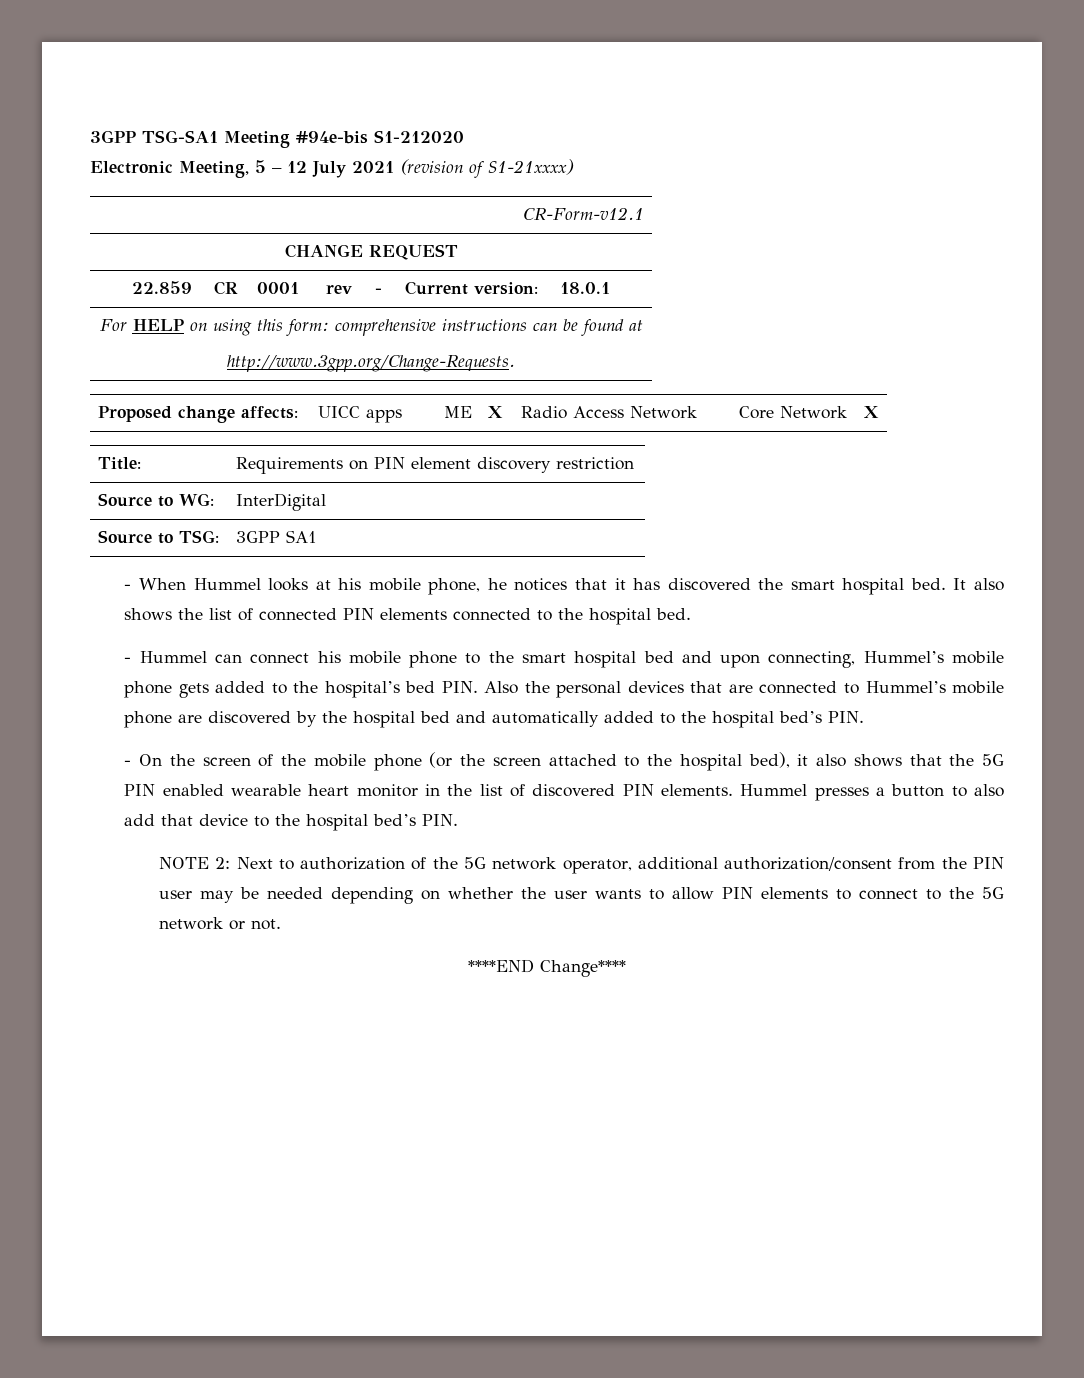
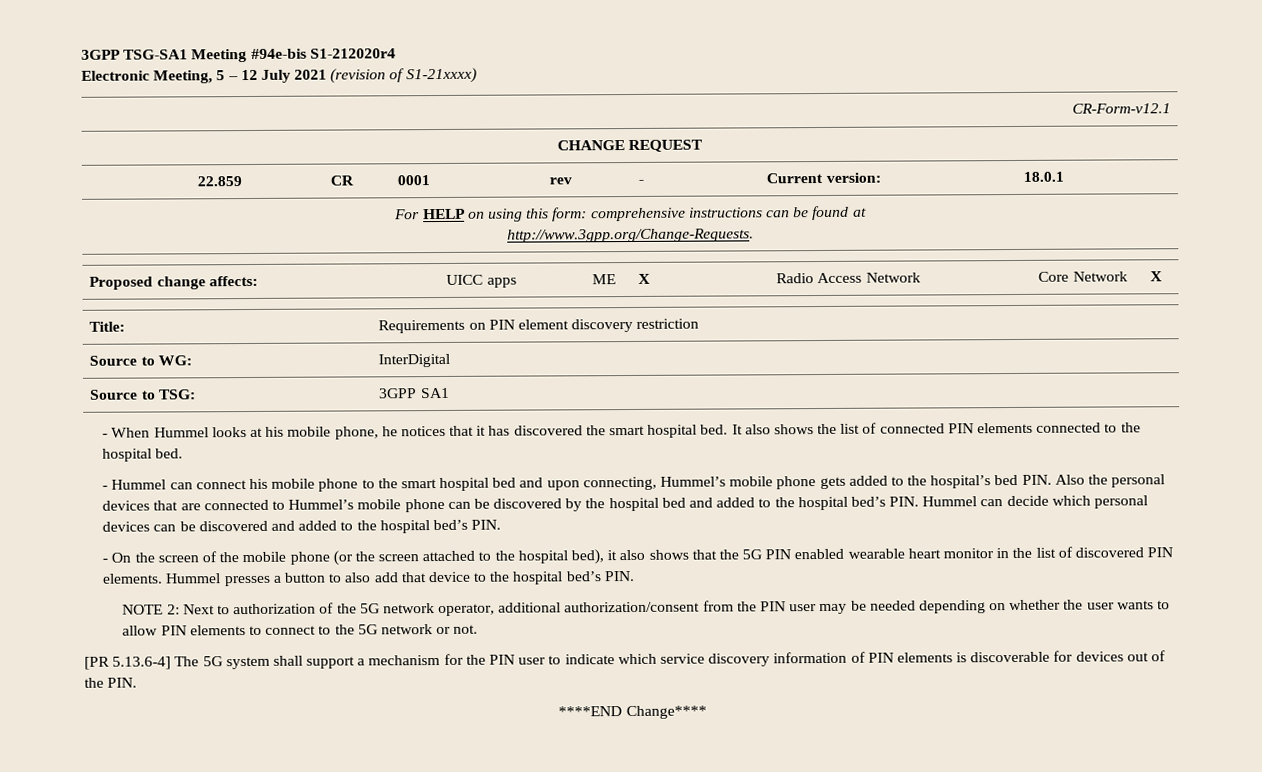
- 3GPP TSG-SA1 Meeting #94e-bis S1-212020
+ 3GPP TSG-SA1 Meeting #94e-bis S1-212020r4
- - Hummel can connect his mobile phone to the smart hospital bed and upon connecting, Hummel’s mobile phone gets added to the hospital’s bed PIN. Also the personal devices that are connected to Hummel’s mobile phone are discovered by the hospital bed and automatically added to the hospital bed’s PIN.
+ - Hummel can connect his mobile phone to the smart hospital bed and upon connecting, Hummel’s mobile phone gets added to the hospital’s bed PIN. Also the personal devices that are connected to Hummel’s mobile phone can be discovered by the hospital bed and added to the hospital bed’s PIN. Hummel can decide which personal devices can be discovered and added to the hospital bed’s PIN.
+ [PR 5.13.6-4] The 5G system shall support a mechanism for the PIN user to indicate which service discovery information of PIN elements is discoverable for devices out of the PIN.

